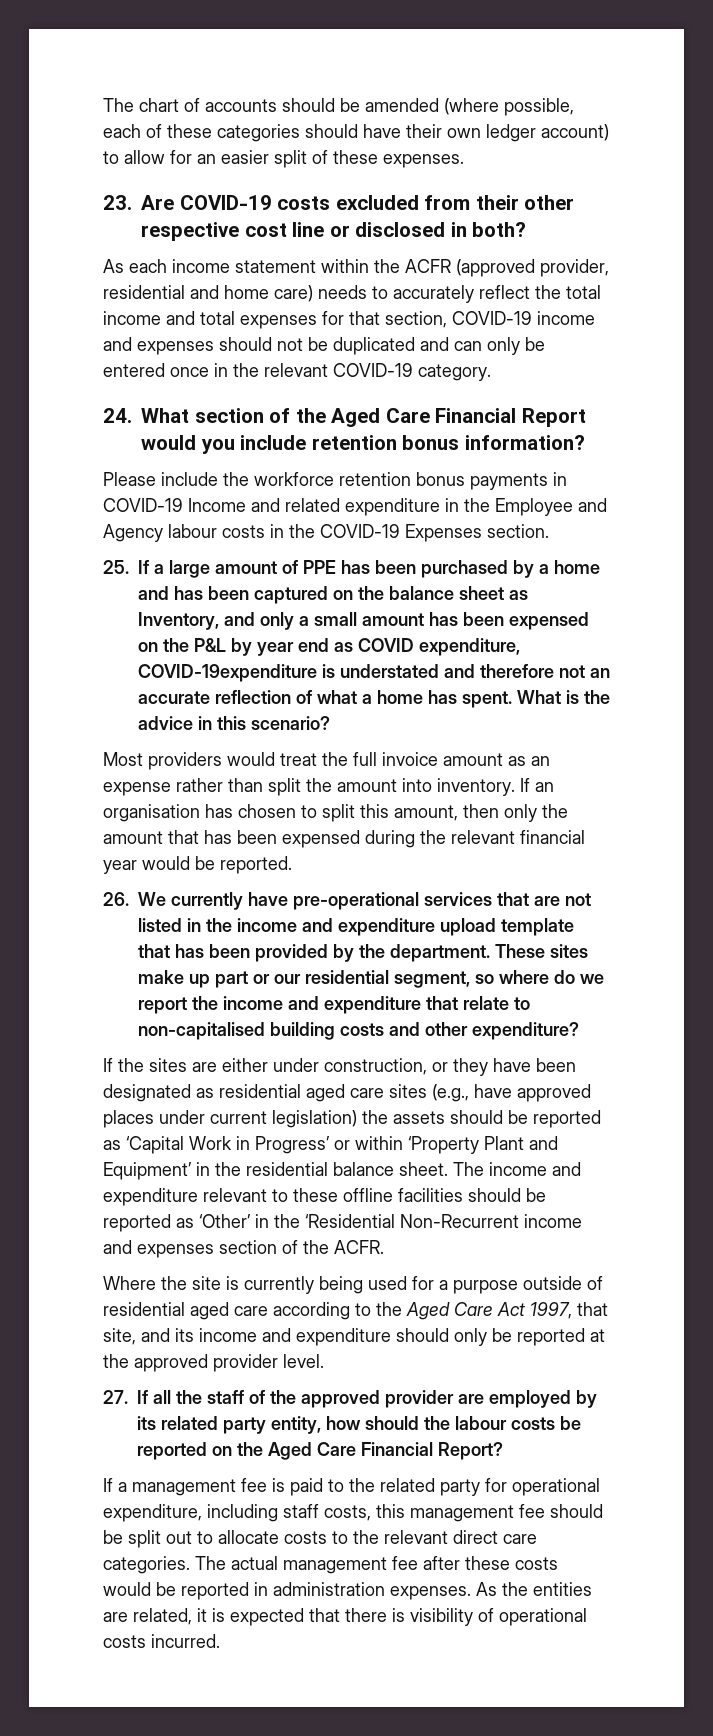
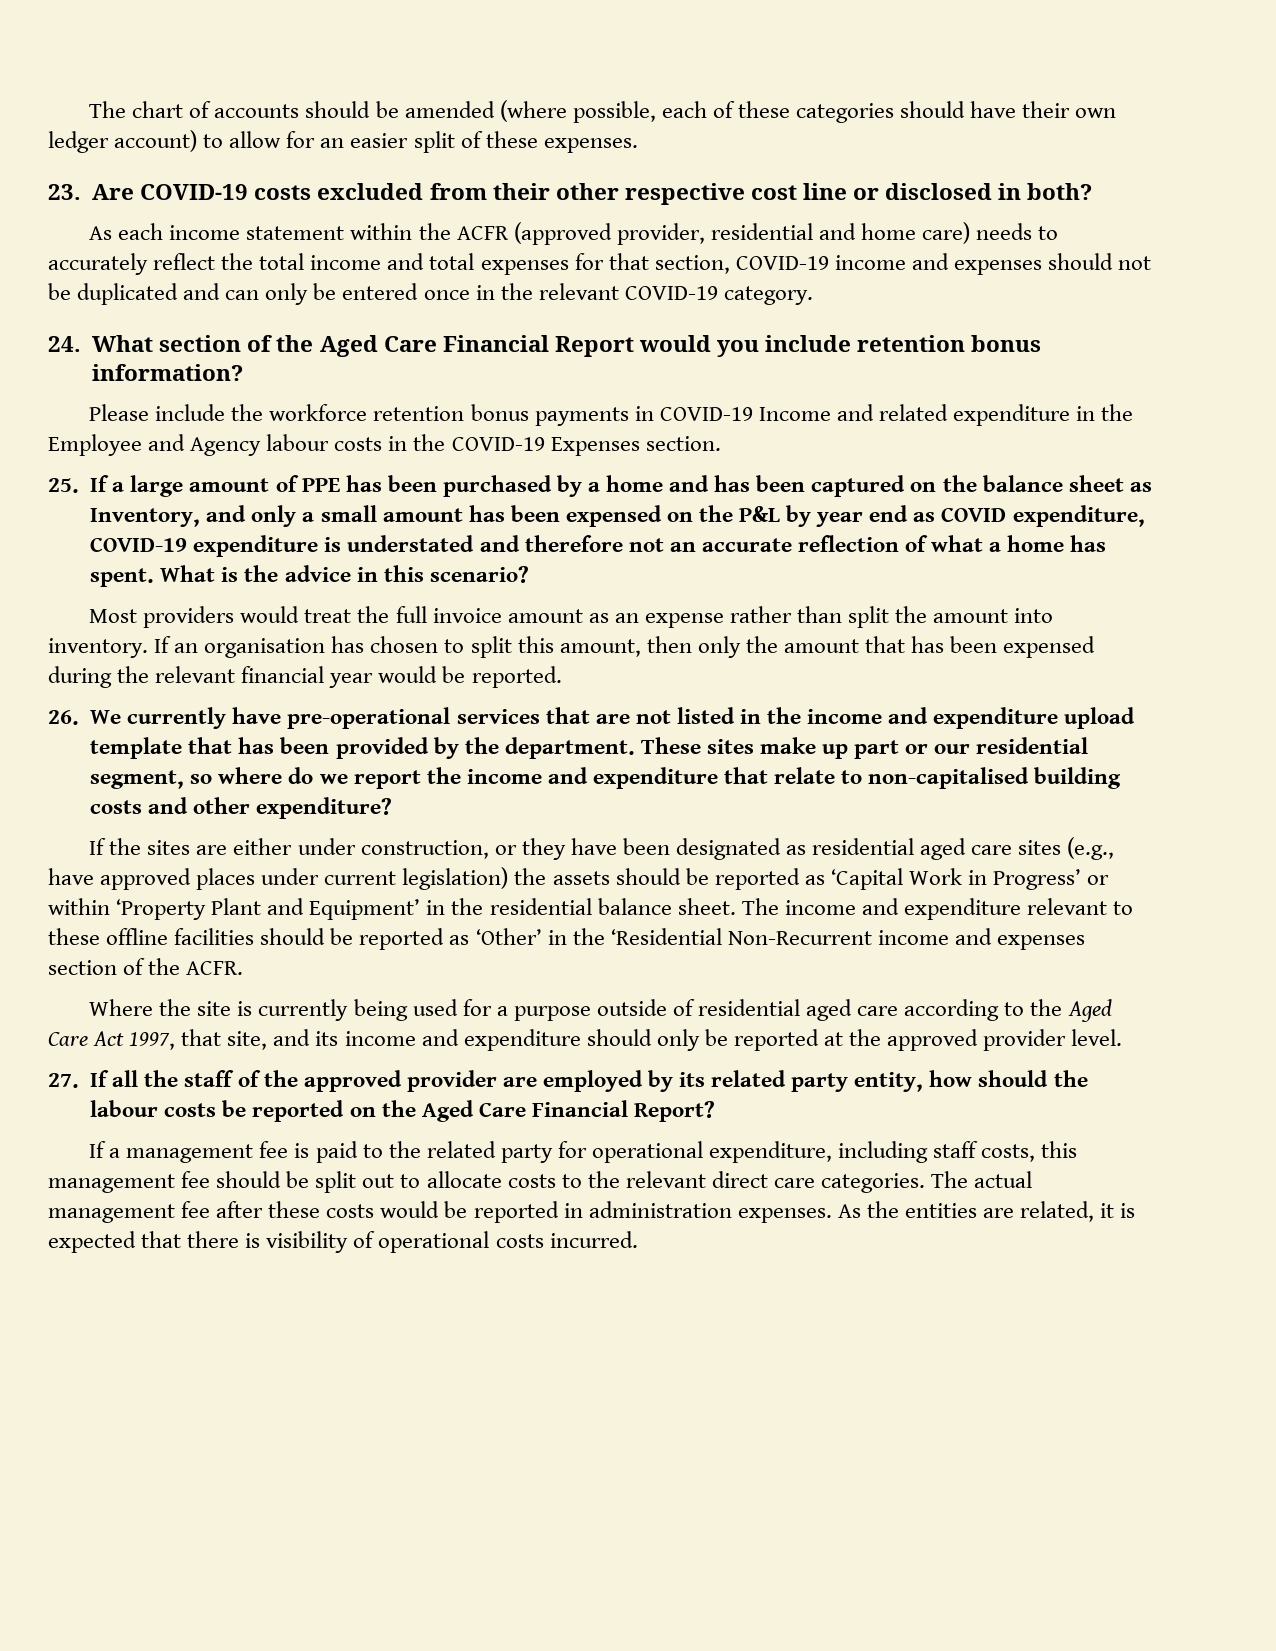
- 25. If a large amount of PPE has been purchased by a home and has been captured on the balance sheet as Inventory, and only a small amount has been expensed on the P&L by year end as COVID expenditure, COVID-19expenditure is understated and therefore not an accurate reflection of what a home has spent.
+ 25. If a large amount of PPE has been purchased by a home and has been captured on the balance sheet as Inventory, and only a small amount has been expensed on the P&L by year end as COVID expenditure, COVID-19 expenditure is understated and therefore not an accurate reflection of what a home has spent.

